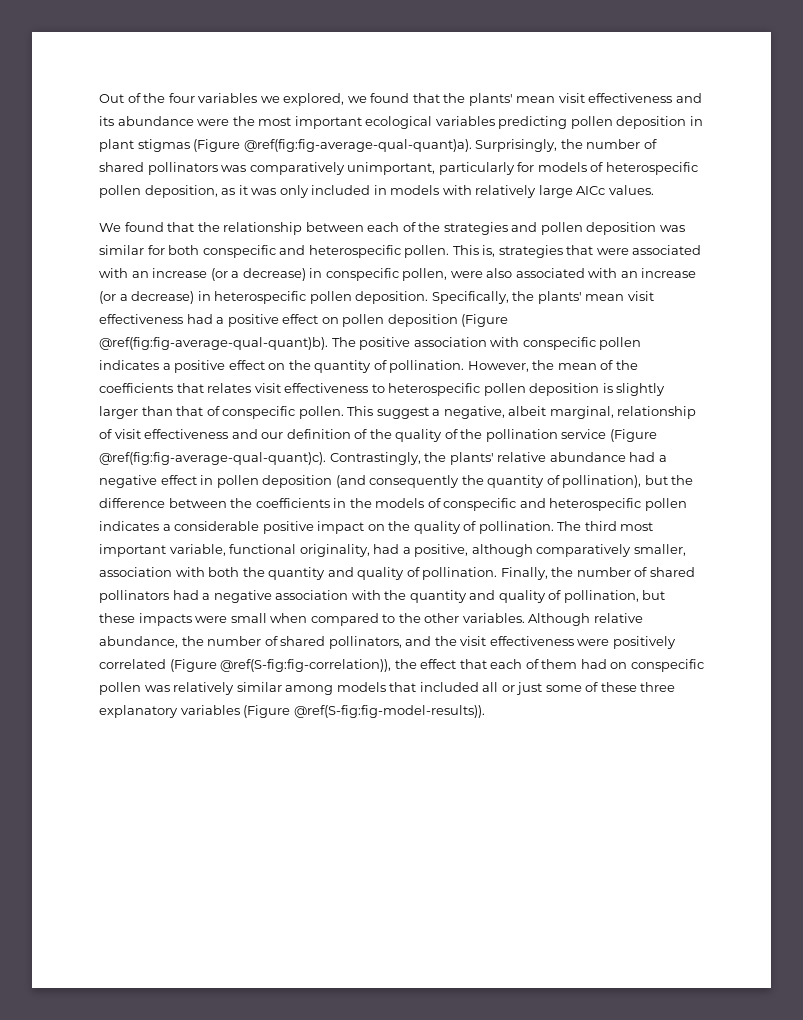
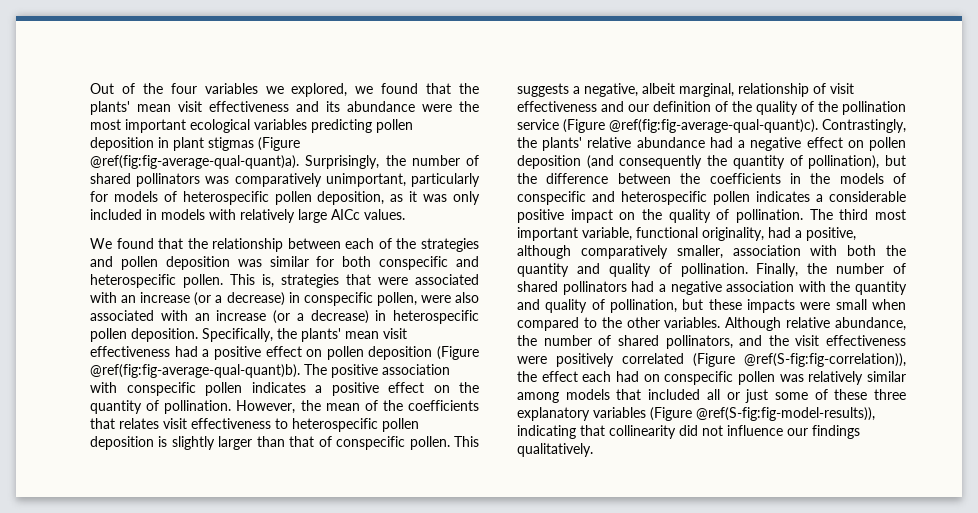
- This suggest a negative, albeit marginal, relationship of visit effectiveness and our definition of the quality of the pollination service (Figure @ref(fig:fig-average-qual-quant)c).
+ This suggests a negative, albeit marginal, relationship of visit effectiveness and our definition of the quality of the pollination service (Figure @ref(fig:fig-average-qual-quant)c).
- Contrastingly, the plants' relative abundance had a negative effect in pollen deposition (and consequently the quantity of pollination), but the difference between the coefficients in the models of conspecific and heterospecific pollen indicates a considerable positive impact on the quality of pollination.
+ Contrastingly, the plants' relative abundance had a negative effect on pollen deposition (and consequently the quantity of pollination), but the difference between the coefficients in the models of conspecific and heterospecific pollen indicates a considerable positive impact on the quality of pollination.
- Although relative abundance, the number of shared pollinators, and the visit effectiveness were positively correlated (Figure @ref(S-fig:fig-correlation)), the effect that each of them had on conspecific pollen was relatively similar among models that included all or just some of these three explanatory variables (Figure @ref(S-fig:fig-model-results)).
+ Although relative abundance, the number of shared pollinators, and the visit effectiveness were positively correlated (Figure @ref(S-fig:fig-correlation)), the effect each had on conspecific pollen was relatively similar among models that included all or just some of these three explanatory variables (Figure @ref(S-fig:fig-model-results)), indicating that collinearity did not influence our findings qualitatively.

